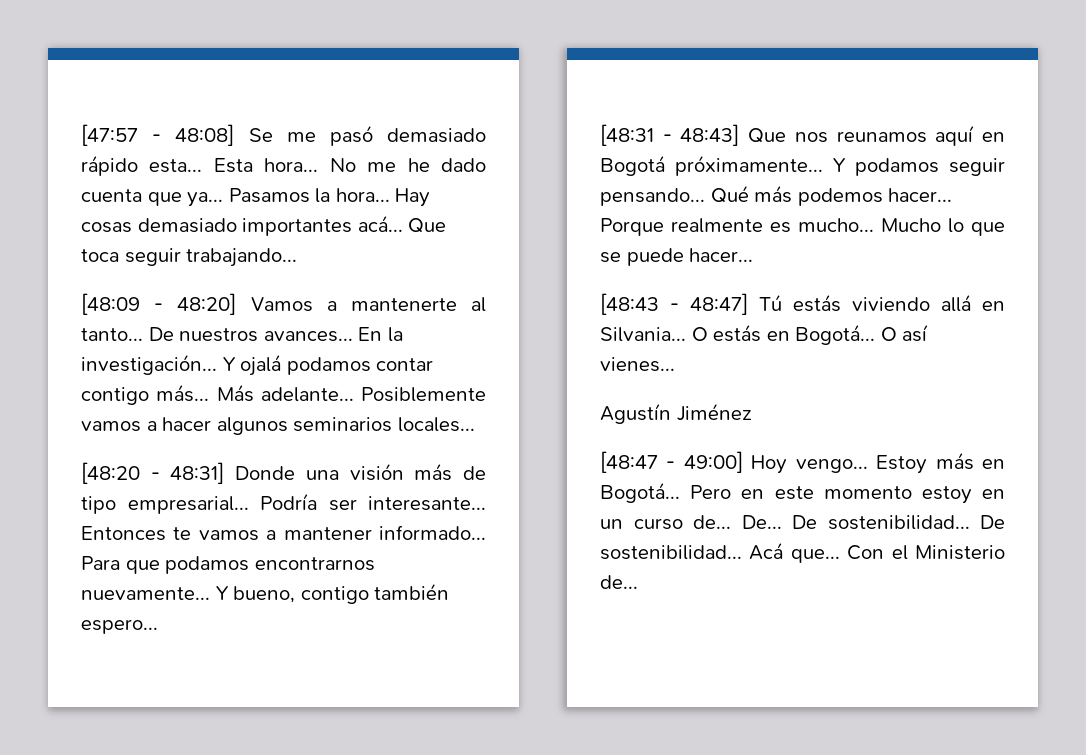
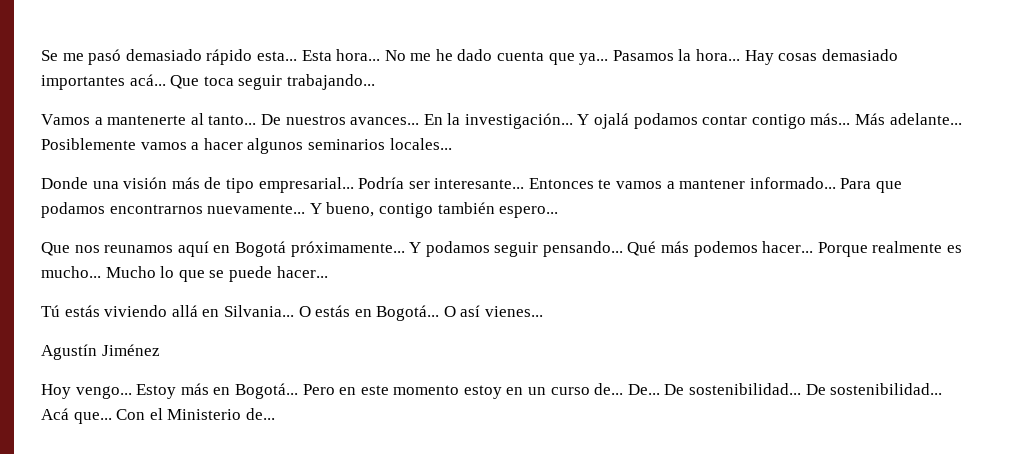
- [47:57 - 48:08] Se me pasó demasiado rápido esta...
+ Se me pasó demasiado rápido esta...
- [48:09 - 48:20] Vamos a mantenerte al tanto...
+ Vamos a mantenerte al tanto...
- [48:20 - 48:31] Donde una visión más de tipo empresarial...
+ Donde una visión más de tipo empresarial...
- [48:31 - 48:43] Que nos reunamos aquí en Bogotá próximamente...
+ Que nos reunamos aquí en Bogotá próximamente...
- [48:43 - 48:47] Tú estás viviendo allá en Silvania...
+ Tú estás viviendo allá en Silvania...
- [48:47 - 49:00] Hoy vengo...
+ Hoy vengo...

